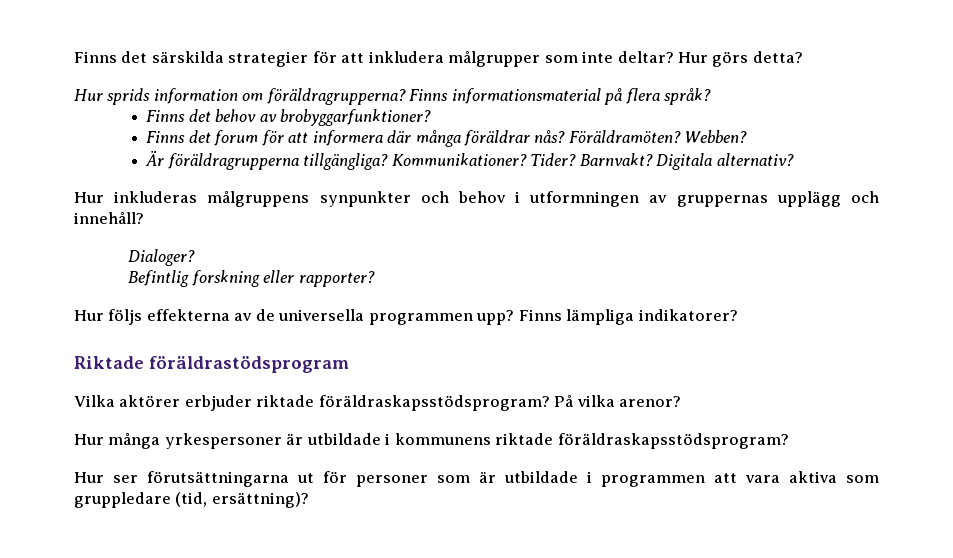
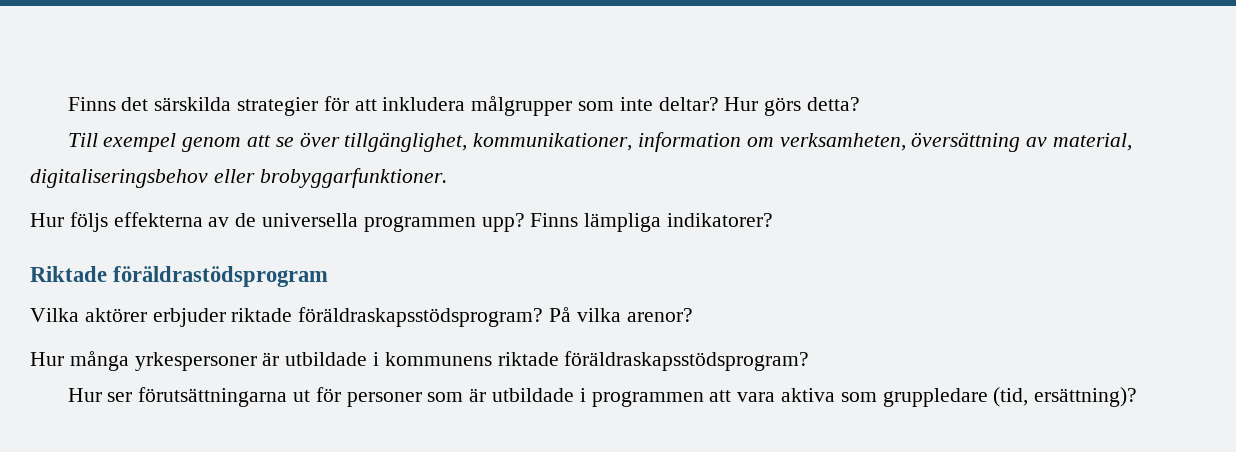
- Hur sprids information om föräldragrupperna? Finns informationsmaterial på flera språk?
- Finns det behov av brobyggarfunktioner?
- Finns det forum för att informera där många föräldrar nås? Föräldramöten? Webben?
- Är föräldragrupperna tillgängliga? Kommunikationer? Tider? Barnvakt? Digitala alternativ?
- Hur inkluderas målgruppens synpunkter och behov i utformningen av gruppernas upplägg och innehåll?
- Dialoger?
- Befintlig forskning eller rapporter?
+ Till exempel genom att se över tillgänglighet, kommunikationer, information om verksamheten, översättning av material, digitaliseringsbehov eller brobyggarfunktioner.

